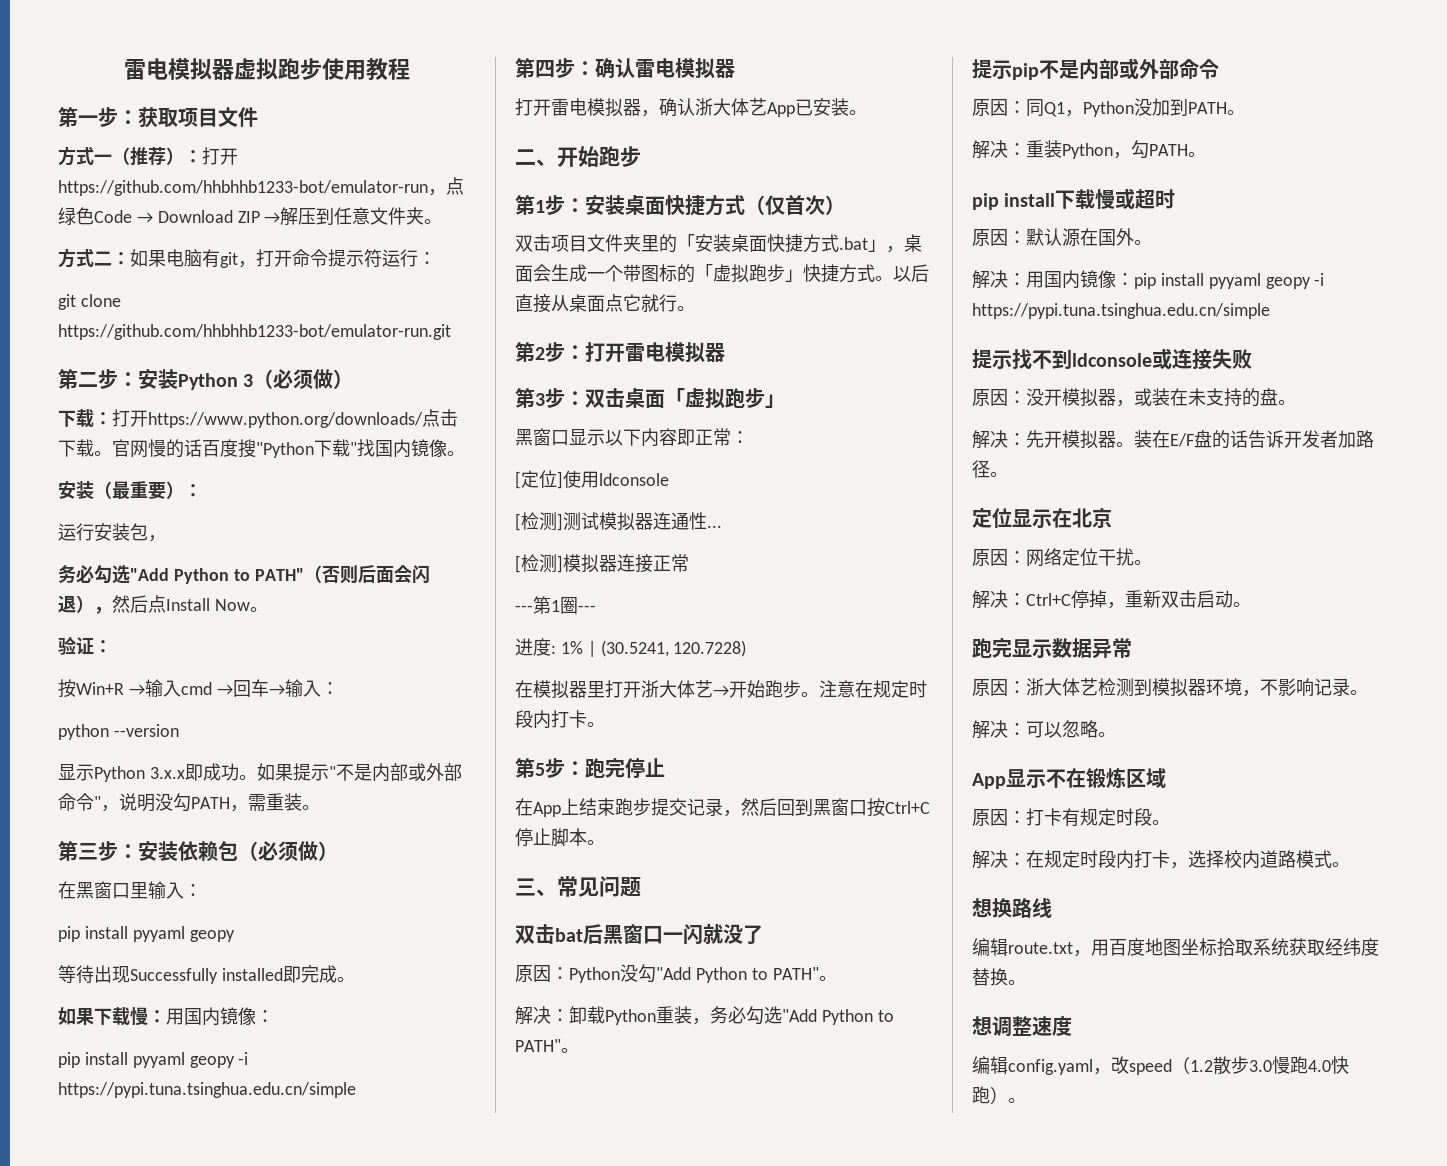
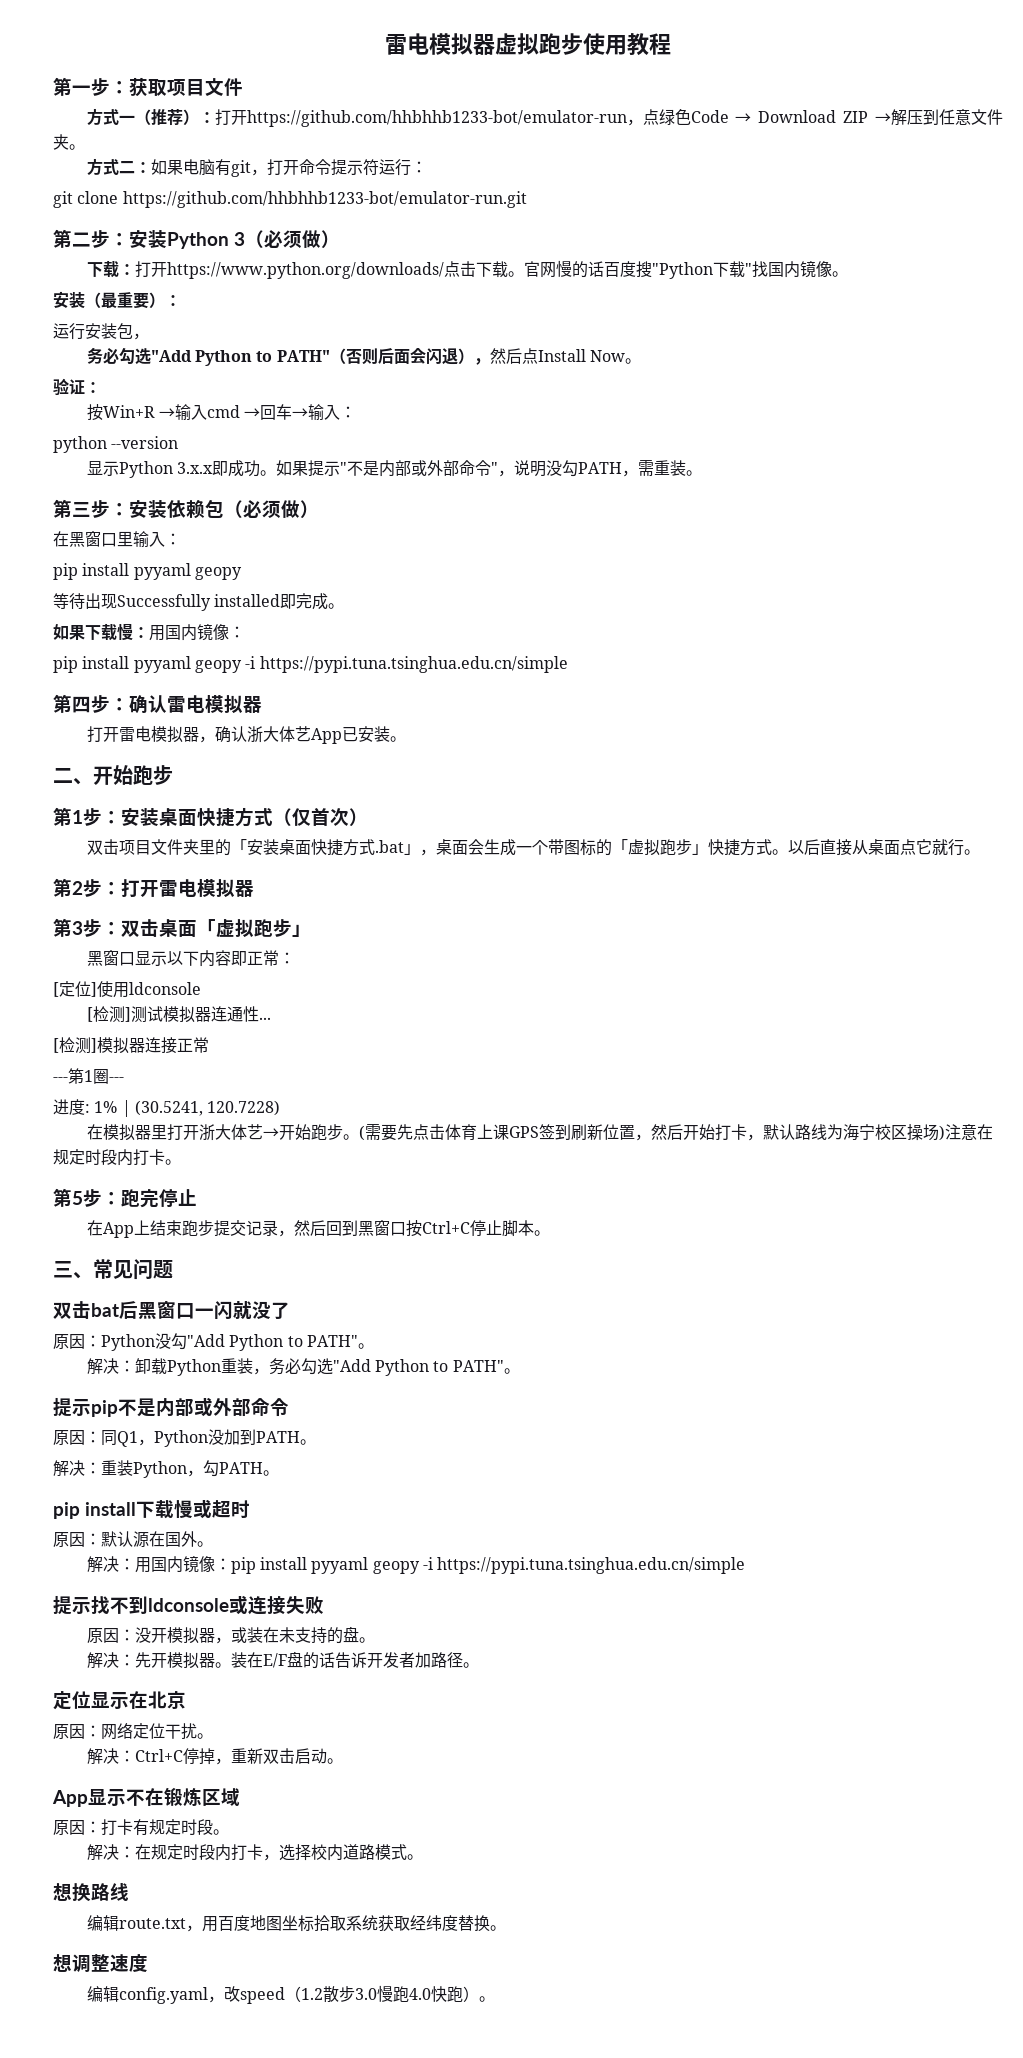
- 注意在规定时段内打卡。
+ (需要先点击体育上课GPS签到刷新位置，然后开始打卡，默认路线为海宁校区操场)注意在规定时段内打卡。
- 跑完显示数据异常
- 原因：浙大体艺检测到模拟器环境，不影响记录。
- 解决：可以忽略。

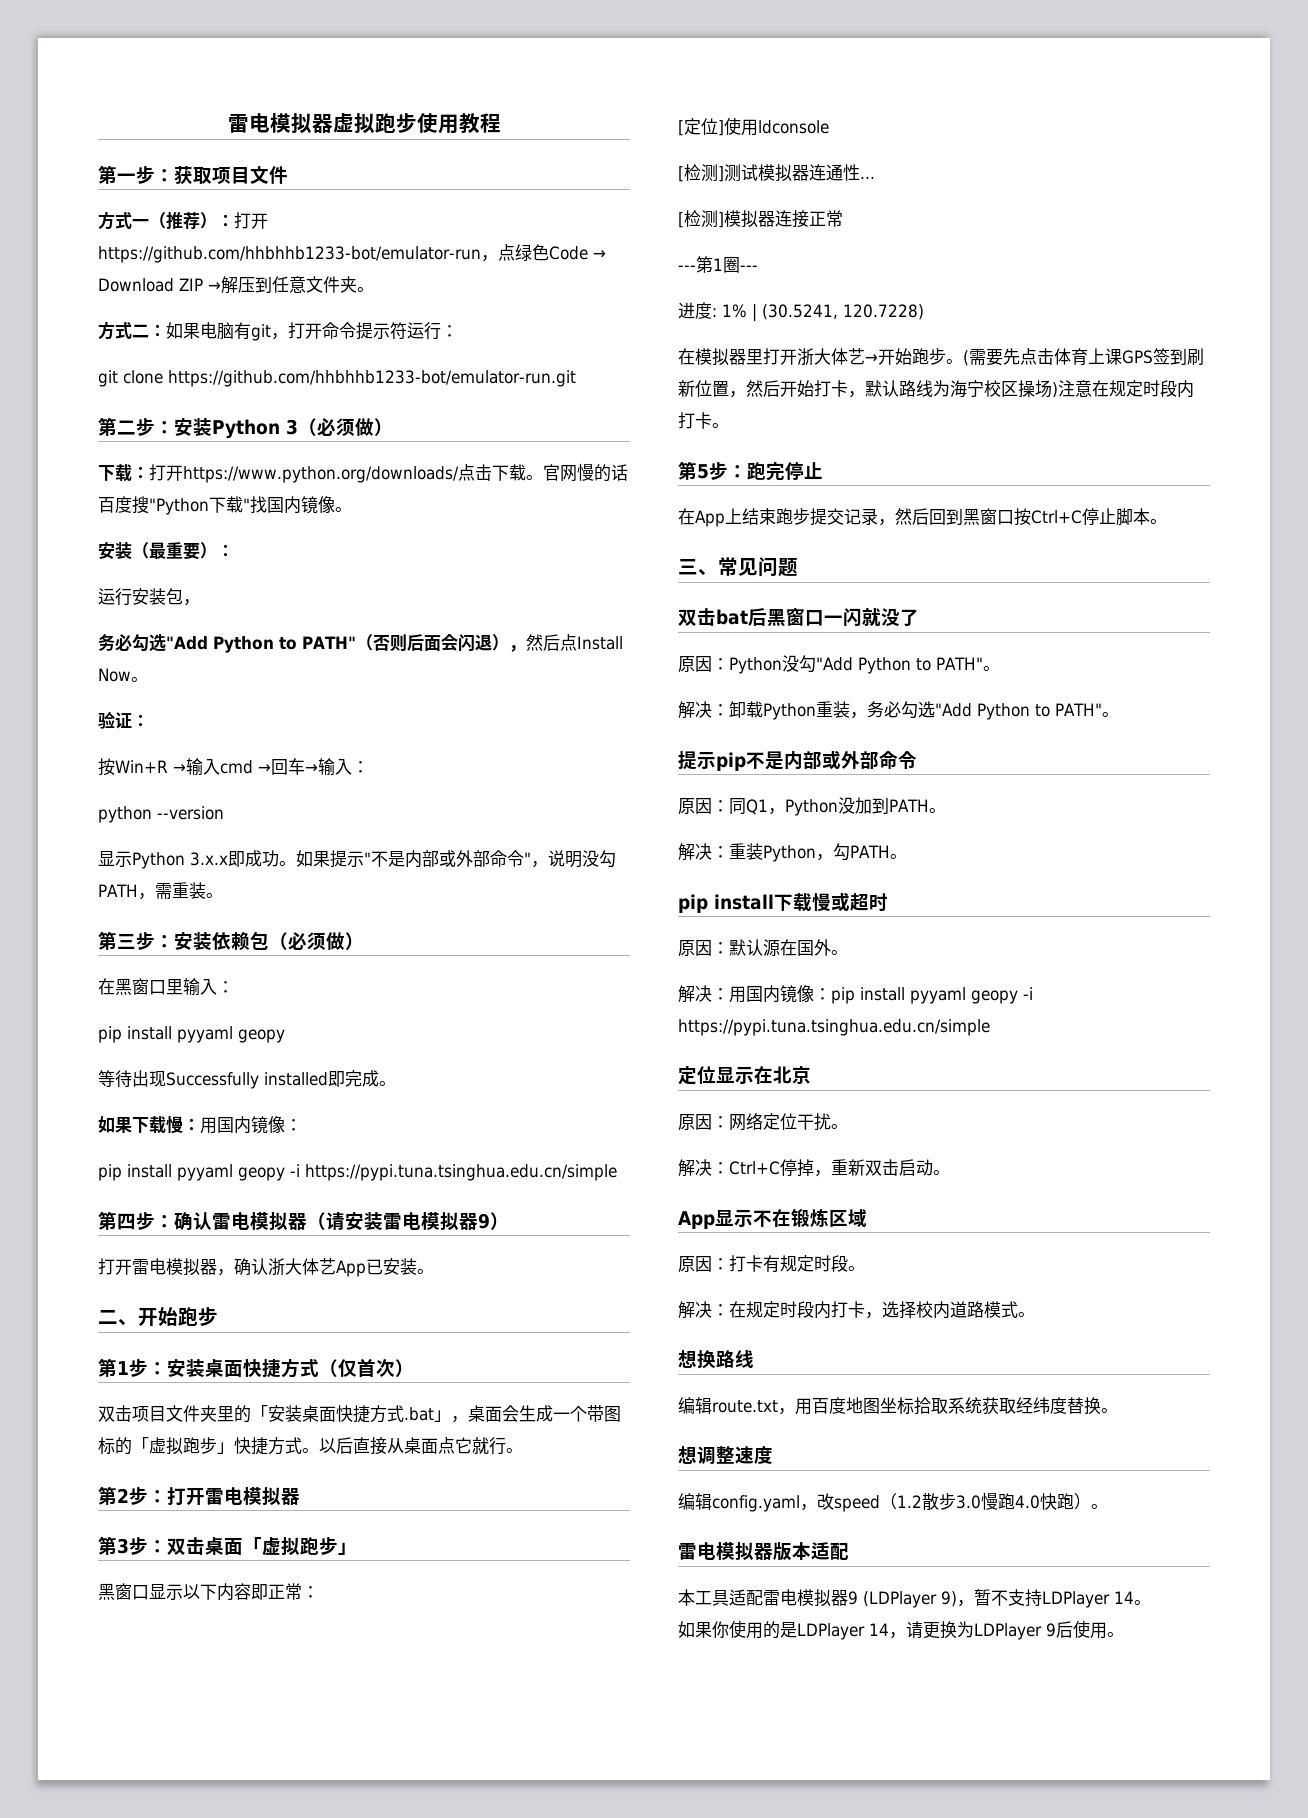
- 第四步：确认雷电模拟器
+ 第四步：确认雷电模拟器（请安装雷电模拟器9）
- 提示找不到ldconsole或连接失败
- 原因：没开模拟器，或装在未支持的盘。
- 解决：先开模拟器。装在E/F盘的话告诉开发者加路径。
+ 雷电模拟器版本适配
+ 本工具适配雷电模拟器9 (LDPlayer 9)，暂不支持LDPlayer 14。
+ 如果你使用的是LDPlayer 14，请更换为LDPlayer 9后使用。

